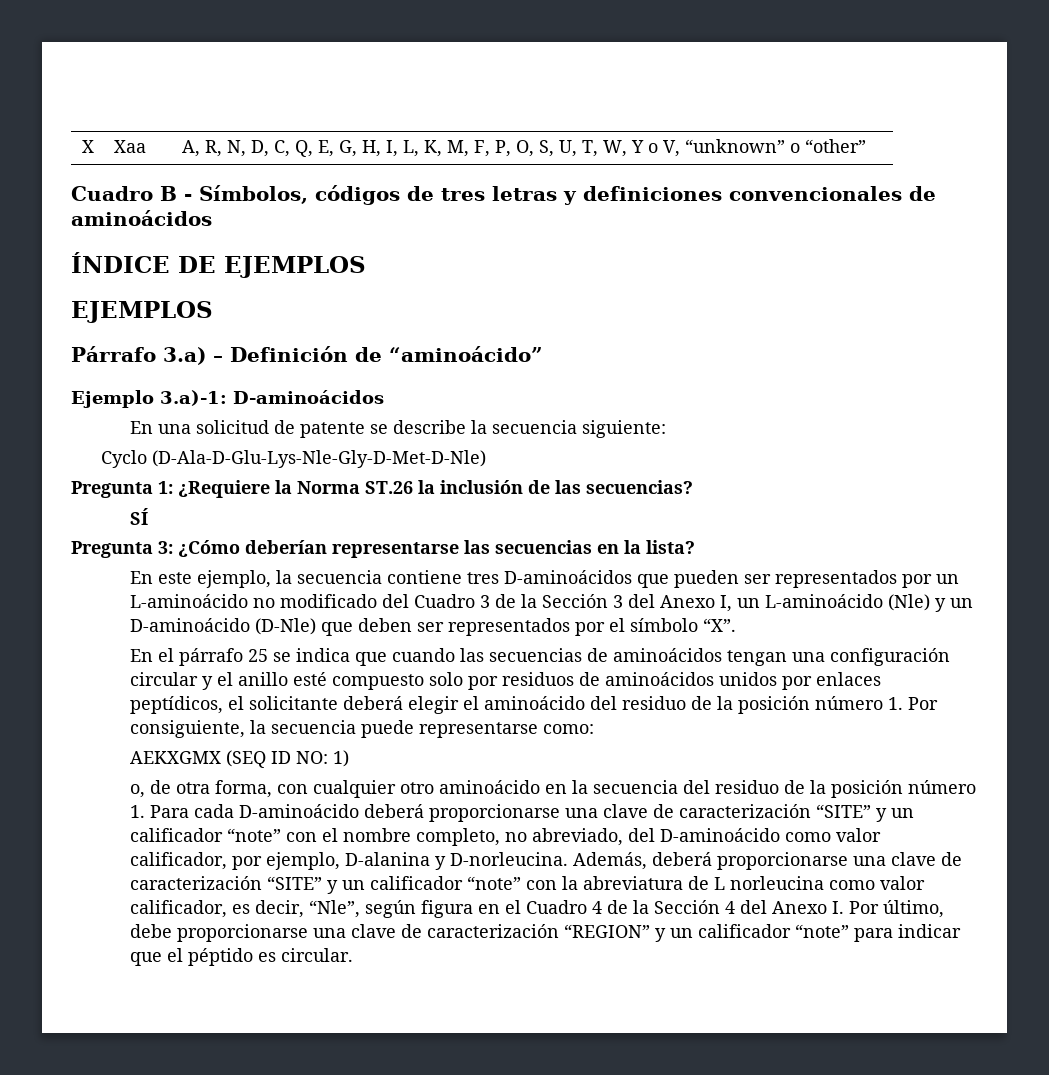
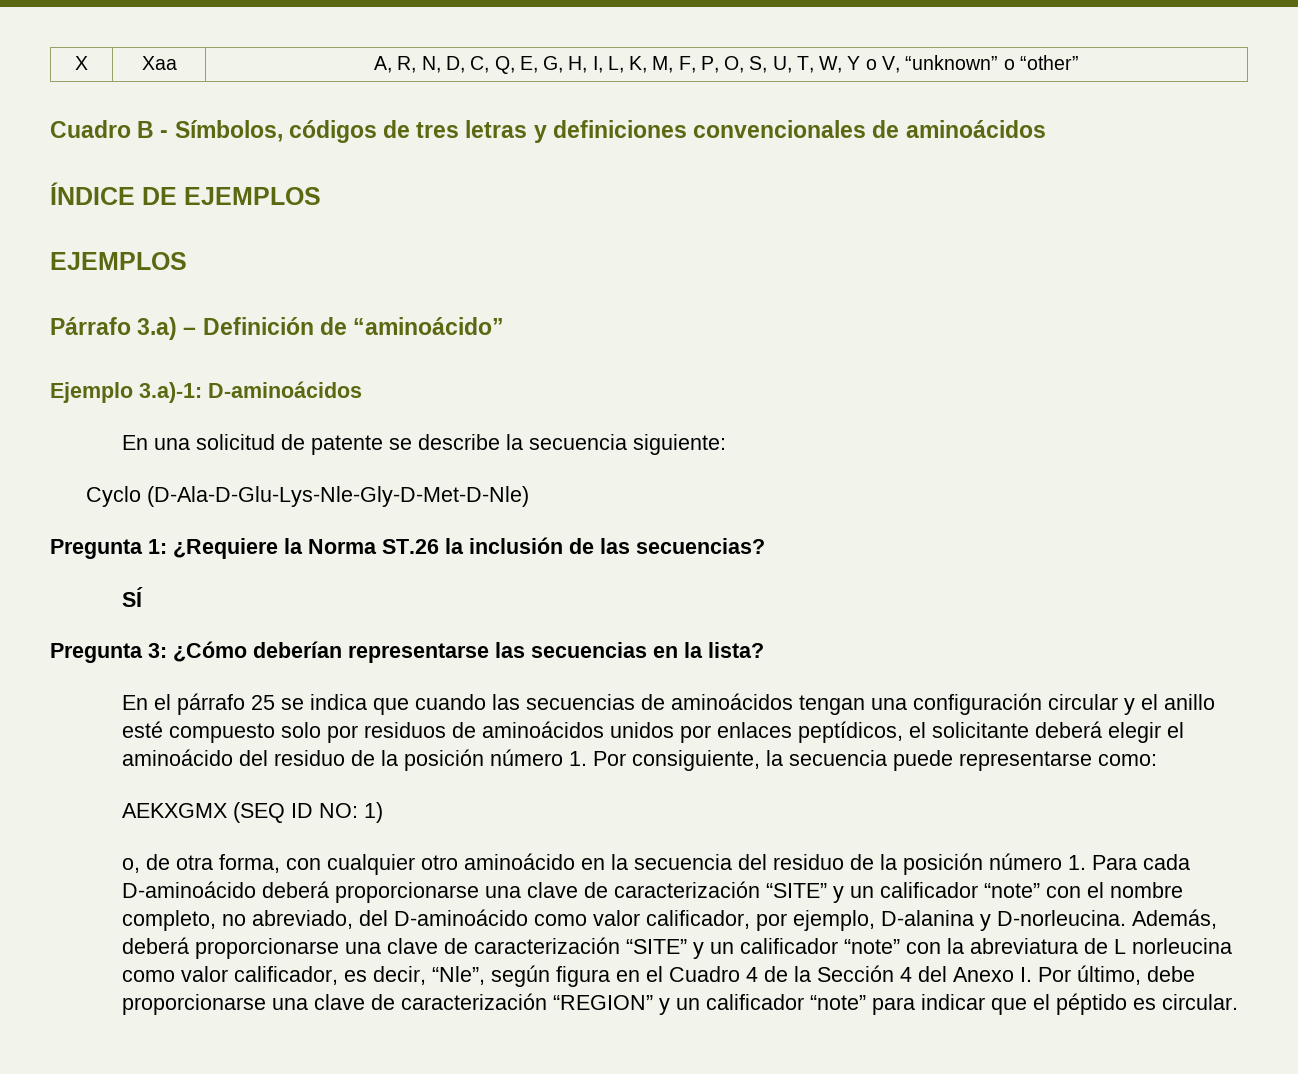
- En este ejemplo, la secuencia contiene tres D-aminoácidos que pueden ser representados por un L-aminoácido no modificado del Cuadro 3 de la Sección 3 del Anexo I, un L-aminoácido (Nle) y un D-aminoácido (D-Nle) que deben ser representados por el símbolo “X”.

